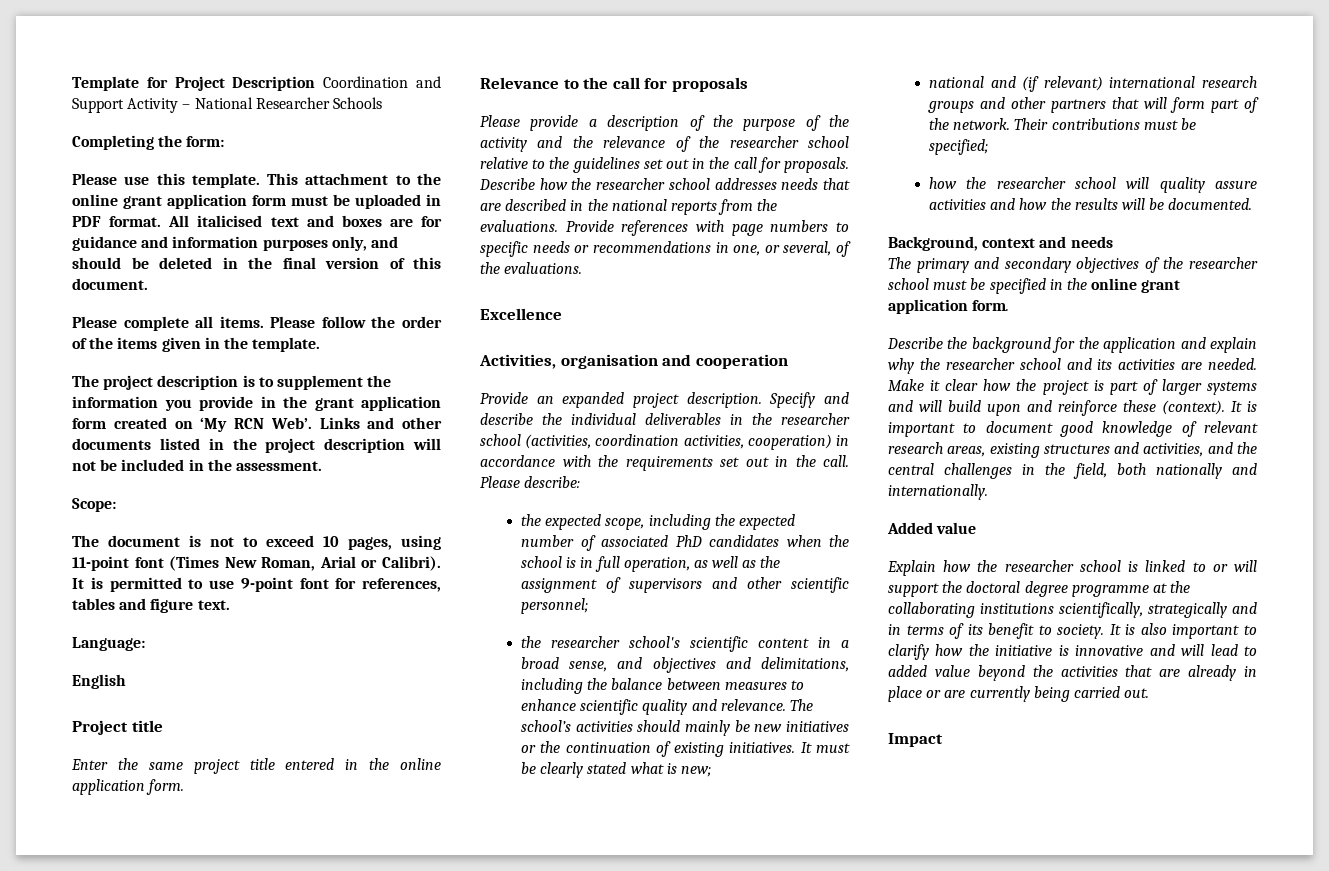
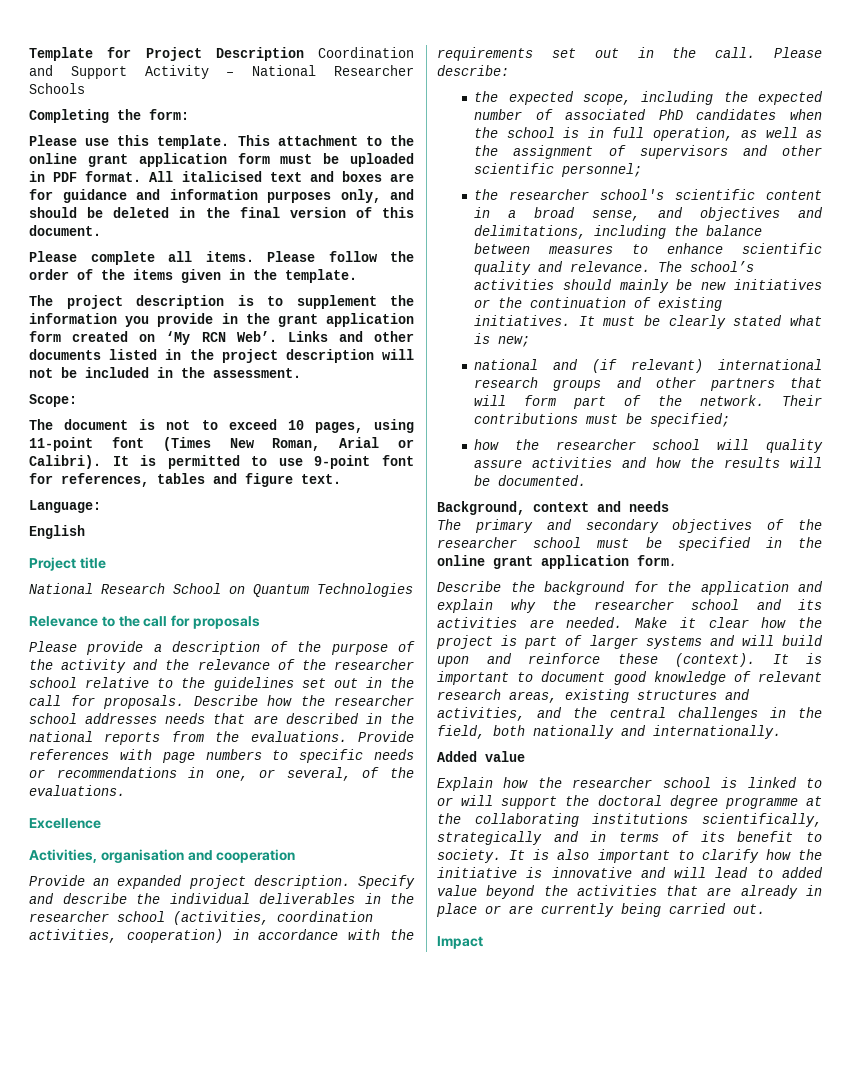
- Enter the same project title entered in the online application form.
+ National Research School on Quantum Technologies

